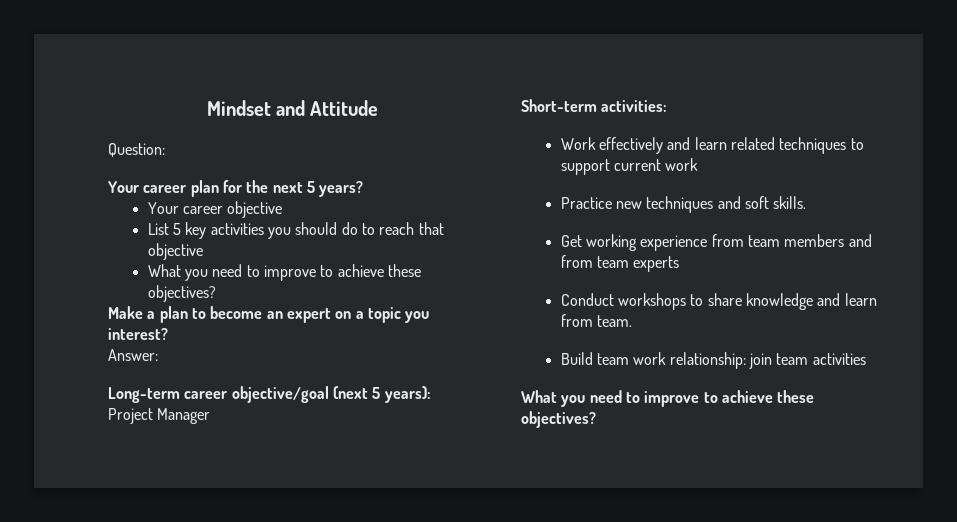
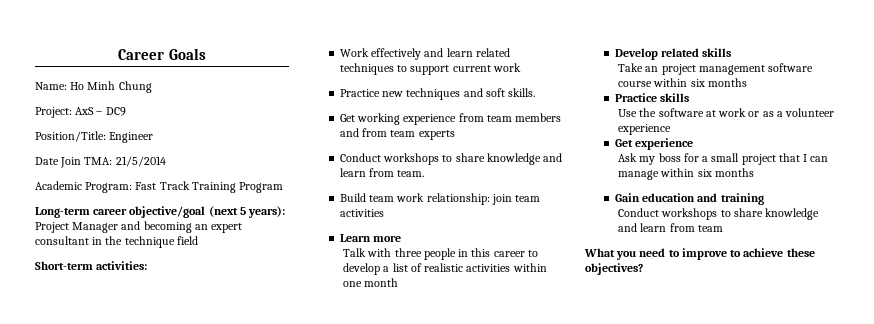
- Mindset and Attitude
- Question:
- Your career plan for the next 5 years?
- Your career objective
- List 5 key activities you should do to reach that objective
- What you need to improve to achieve these objectives?
- Make a plan to become an expert on a topic you interest?
- Answer:
+ Career Goals
+ Name: Ho Minh Chung
+ Project: AxS – DC9
+ Position/Title: Engineer
+ Date Join TMA: 21/5/2014
+ Academic Program: Fast Track Training Program
- Long-term career objective/goal (next 5 years): Project Manager
+ Long-term career objective/goal (next 5 years): Project Manager and becoming an expert consultant in the technique field
+ Learn more
+ Talk with three people in this career to develop a list of realistic activities within one month
+ Develop related skills
+ Take an project management software course within six months
+ Practice skills
+ Use the software at work or as a volunteer experience
+ Get experience
+ Ask my boss for a small project that I can manage within six months
+ Gain education and training
+ Conduct workshops to share knowledge and learn from team

